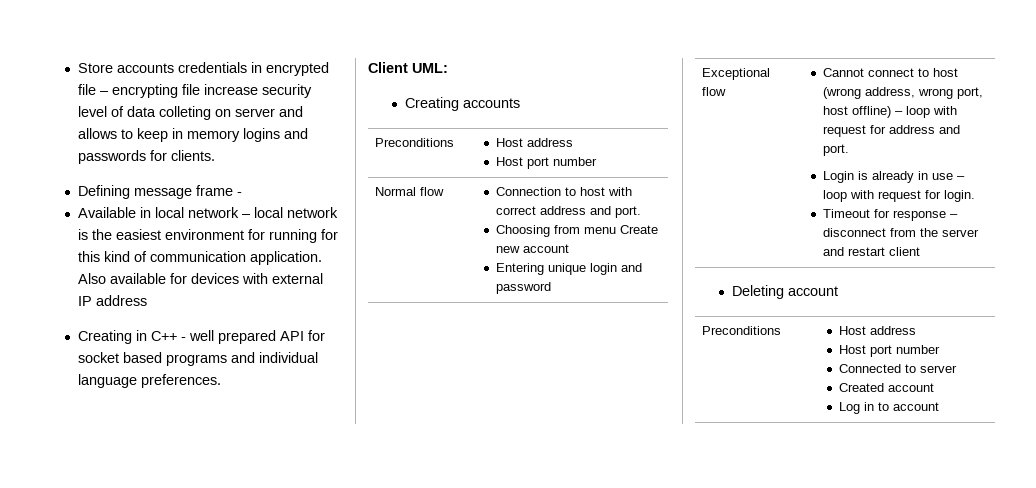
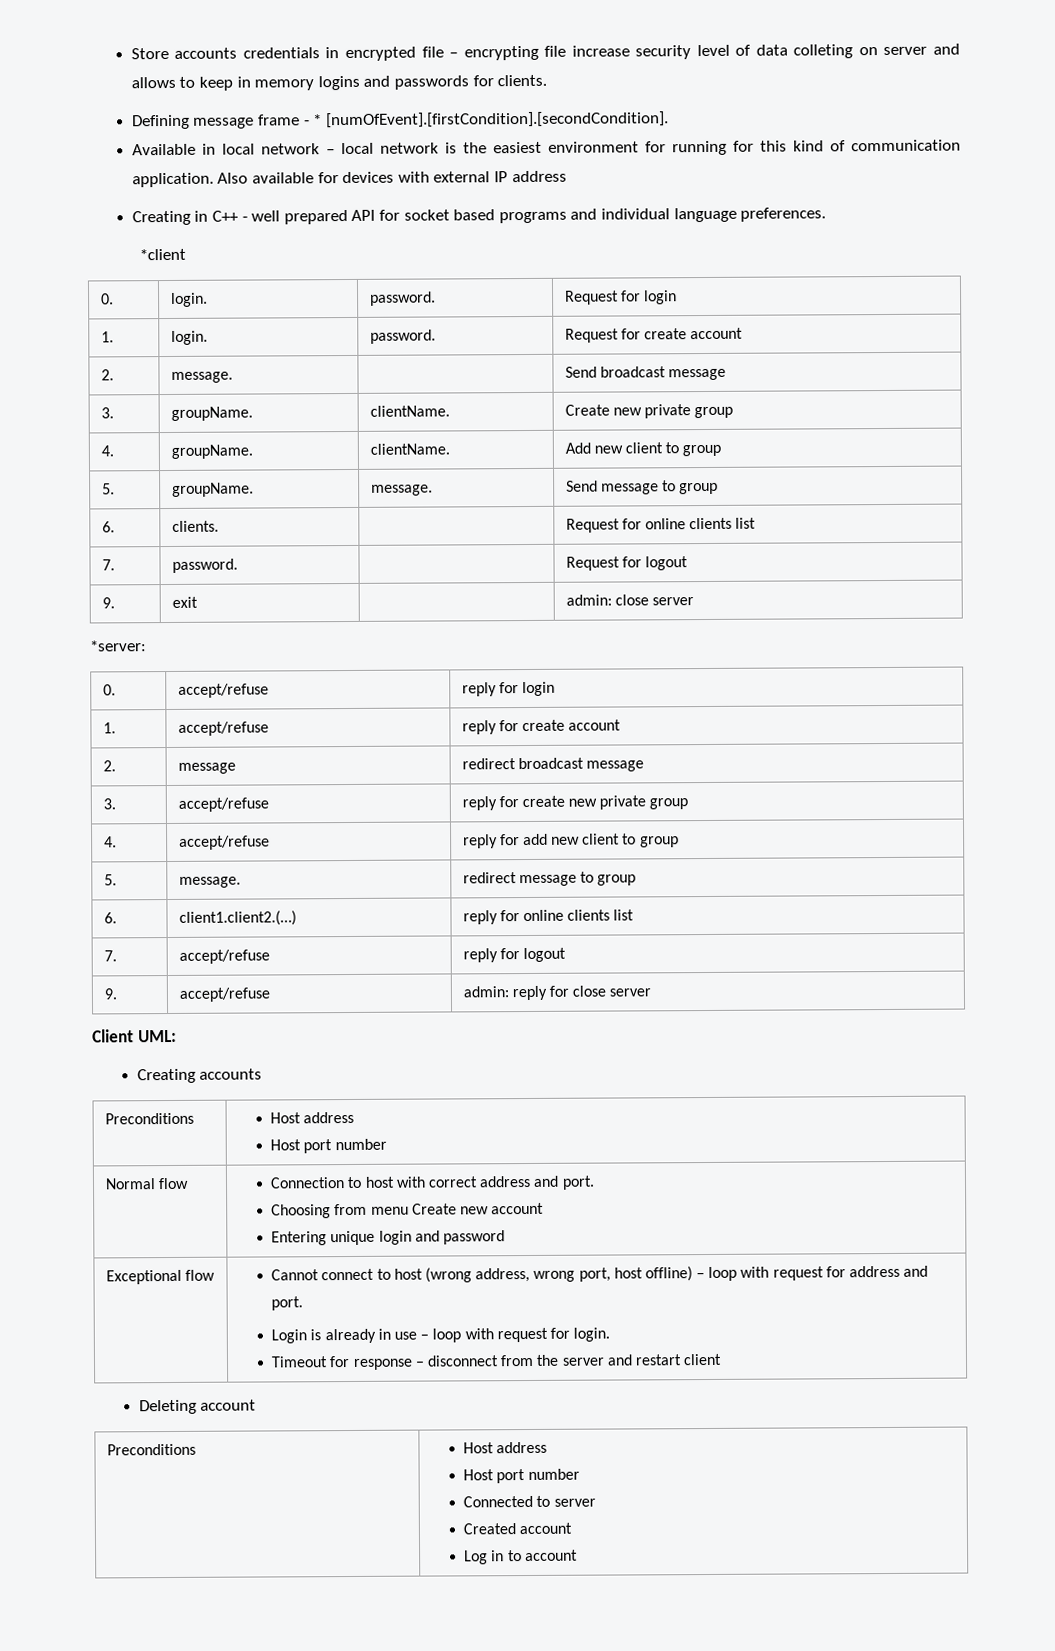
- Defining message frame -
+ Defining message frame - * [numOfEvent].[firstCondition].[secondCondition].
+ *client
+ 0. | login. | password. | Request for login
+ 1. | login. | password. | Request for create account
+ 2. | message. | | Send broadcast message
+ 3. | groupName. | clientName. | Create new private group
+ 4. | groupName. | clientName. | Add new client to group
+ 5. | groupName. | message. | Send message to group
+ 6. | clients. | | Request for online clients list
+ 7. | password. | | Request for logout
+ 9. | exit | | admin: close server
+ *server:
+ 0. | accept/refuse | reply for login
+ 1. | accept/refuse | reply for create account
+ 2. | message | redirect broadcast message
+ 3. | accept/refuse | reply for create new private group
+ 4. | accept/refuse | reply for add new client to group
+ 5. | message. | redirect message to group
+ 6. | client1.client2.(…) | reply for online clients list
+ 7. | accept/refuse | reply for logout
+ 9. | accept/refuse | admin: reply for close server

